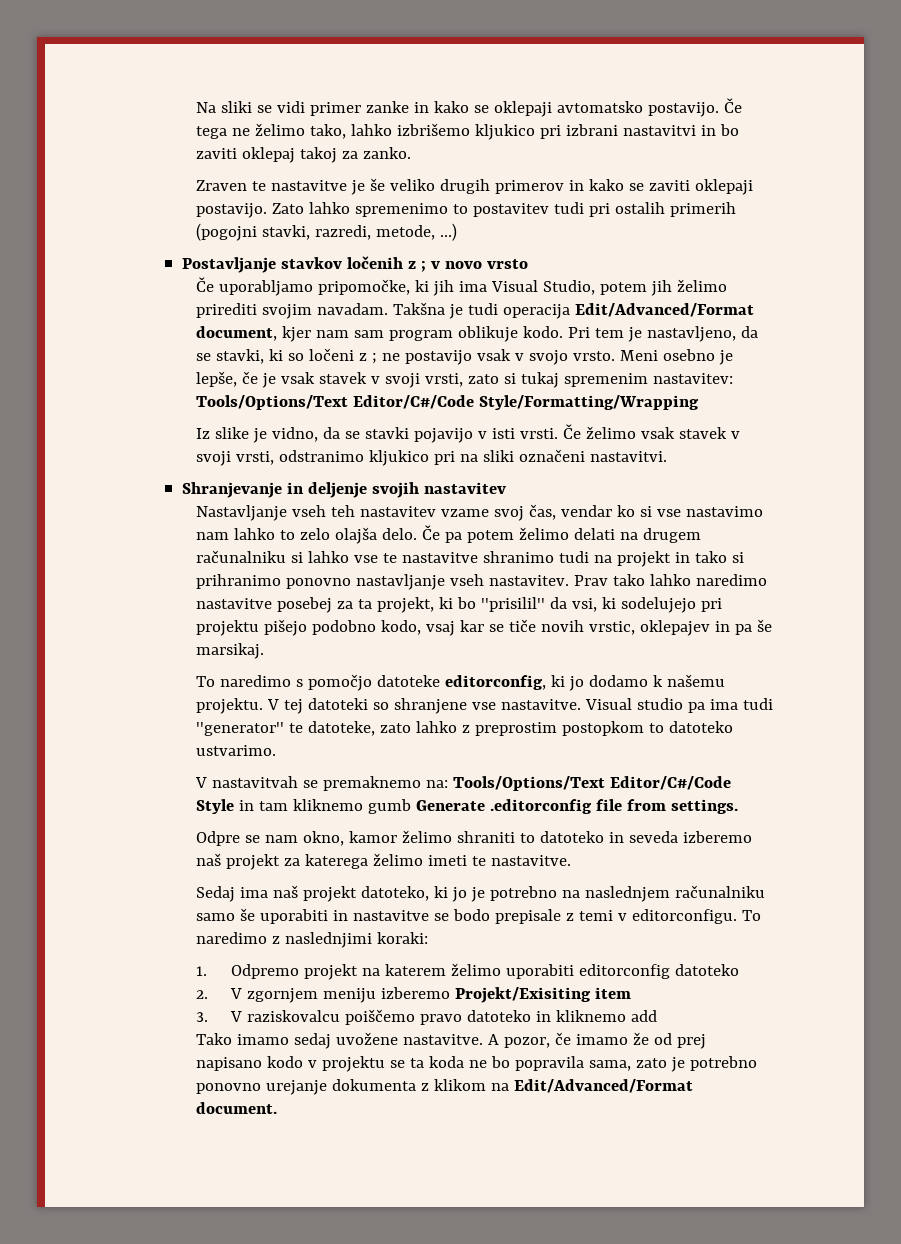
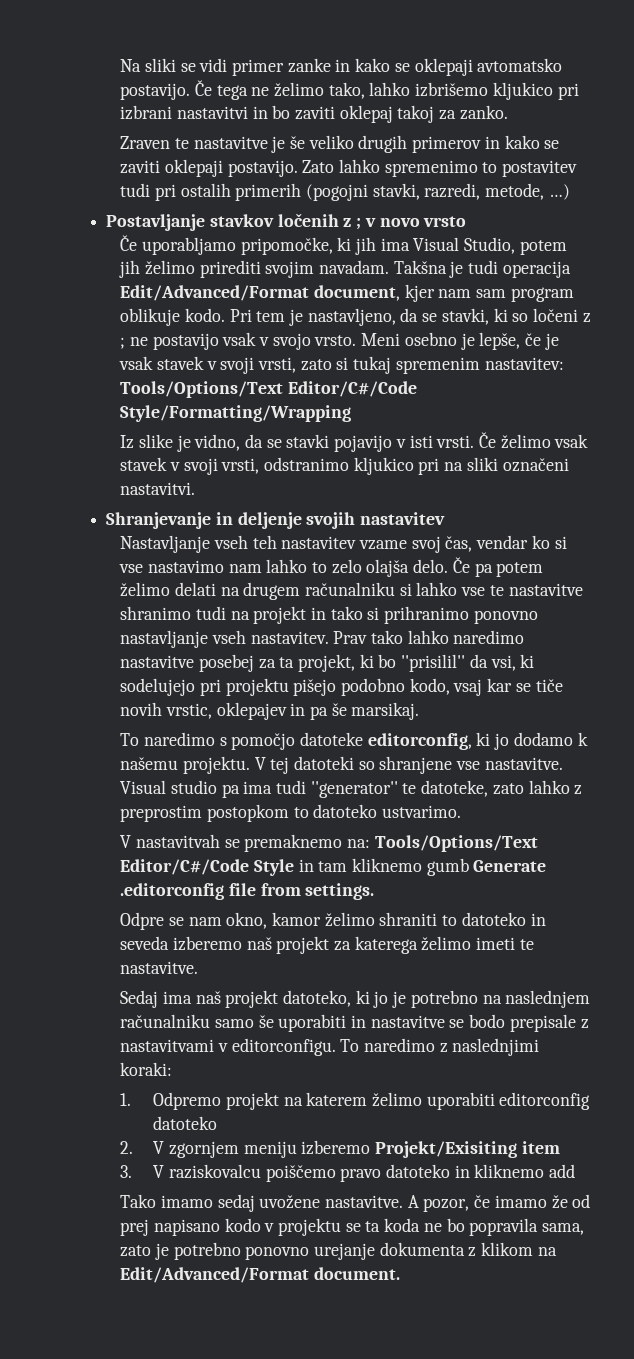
- Sedaj ima naš projekt datoteko, ki jo je potrebno na naslednjem računalniku samo še uporabiti in nastavitve se bodo prepisale z temi v editorconfigu.
+ Sedaj ima naš projekt datoteko, ki jo je potrebno na naslednjem računalniku samo še uporabiti in nastavitve se bodo prepisale z nastavitvami v editorconfigu.

